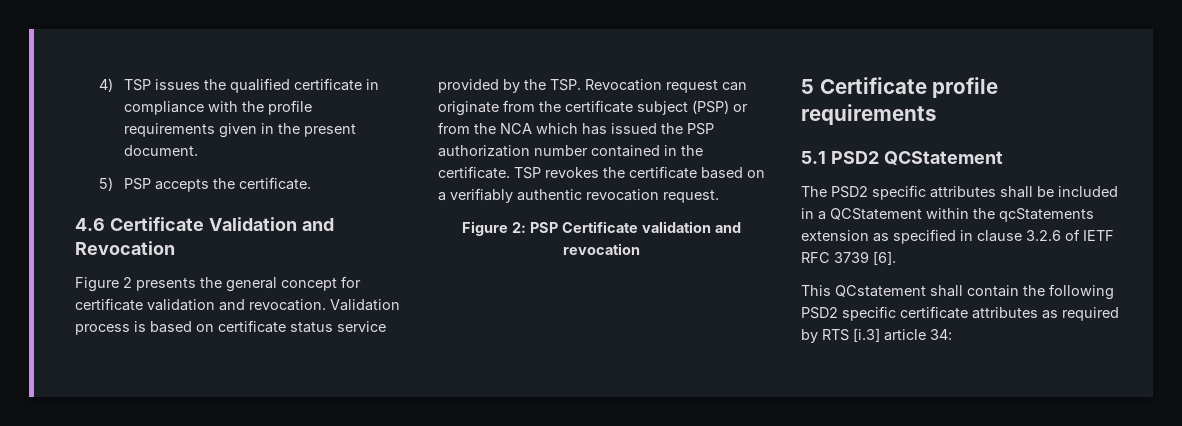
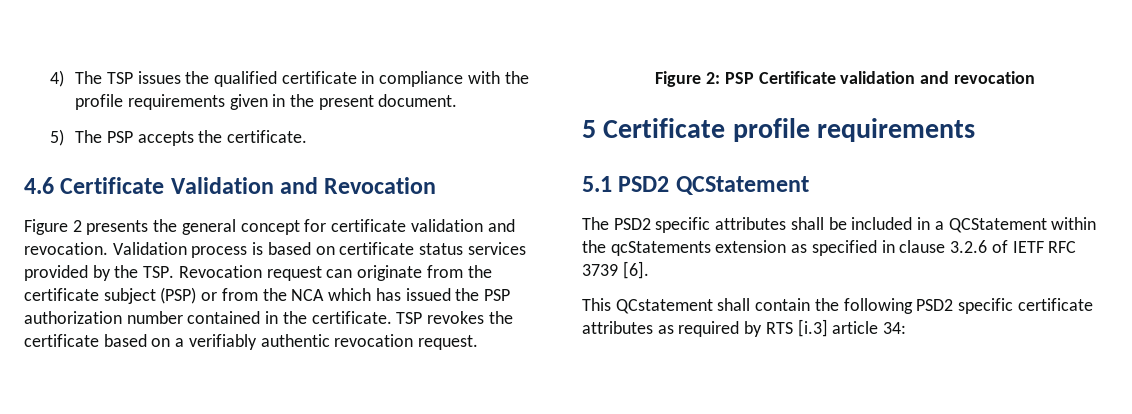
- 4) TSP issues the qualified certificate in compliance with the profile requirements given in the present document.
+ 4) The TSP issues the qualified certificate in compliance with the profile requirements given in the present document.
- 5) PSP accepts the certificate.
+ 5) The PSP accepts the certificate.
- Validation process is based on certificate status service provided by the TSP. Revocation request can originate from the certificate subject (PSP) or from the NCA which has issued the PSP authorization number contained in the certificate.
+ Validation process is based on certificate status services provided by the TSP. Revocation request can originate from the certificate subject (PSP) or from the NCA which has issued the PSP authorization number contained in the certificate.

